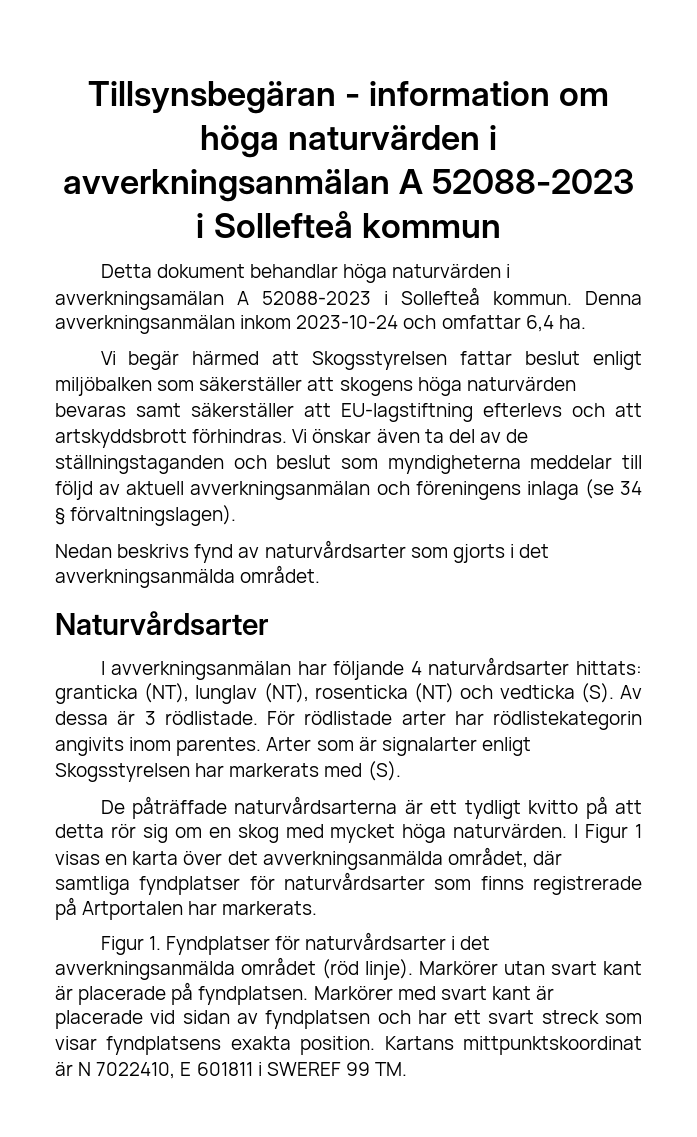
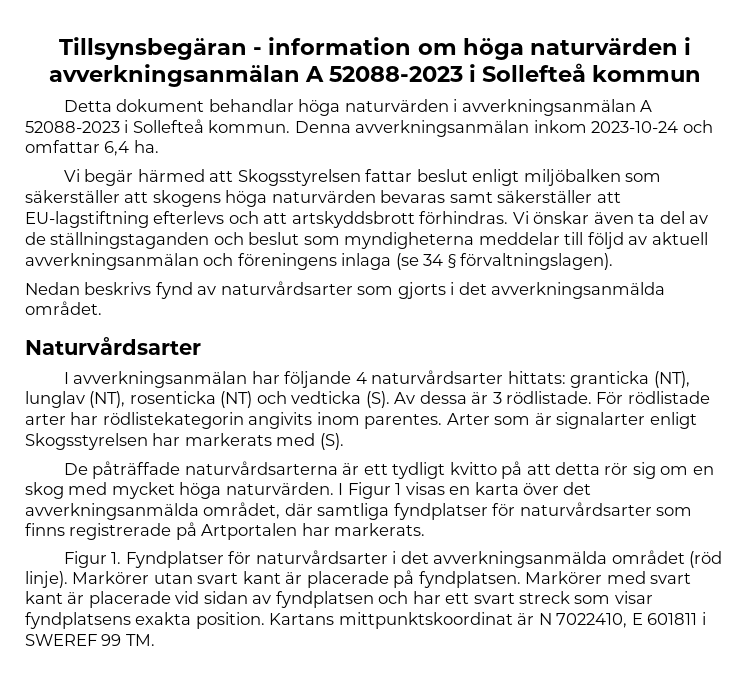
- Detta dokument behandlar höga naturvärden i avverkningsamälan A 52088-2023 i Sollefteå kommun.
+ Detta dokument behandlar höga naturvärden i avverkningsanmälan A 52088-2023 i Sollefteå kommun.

